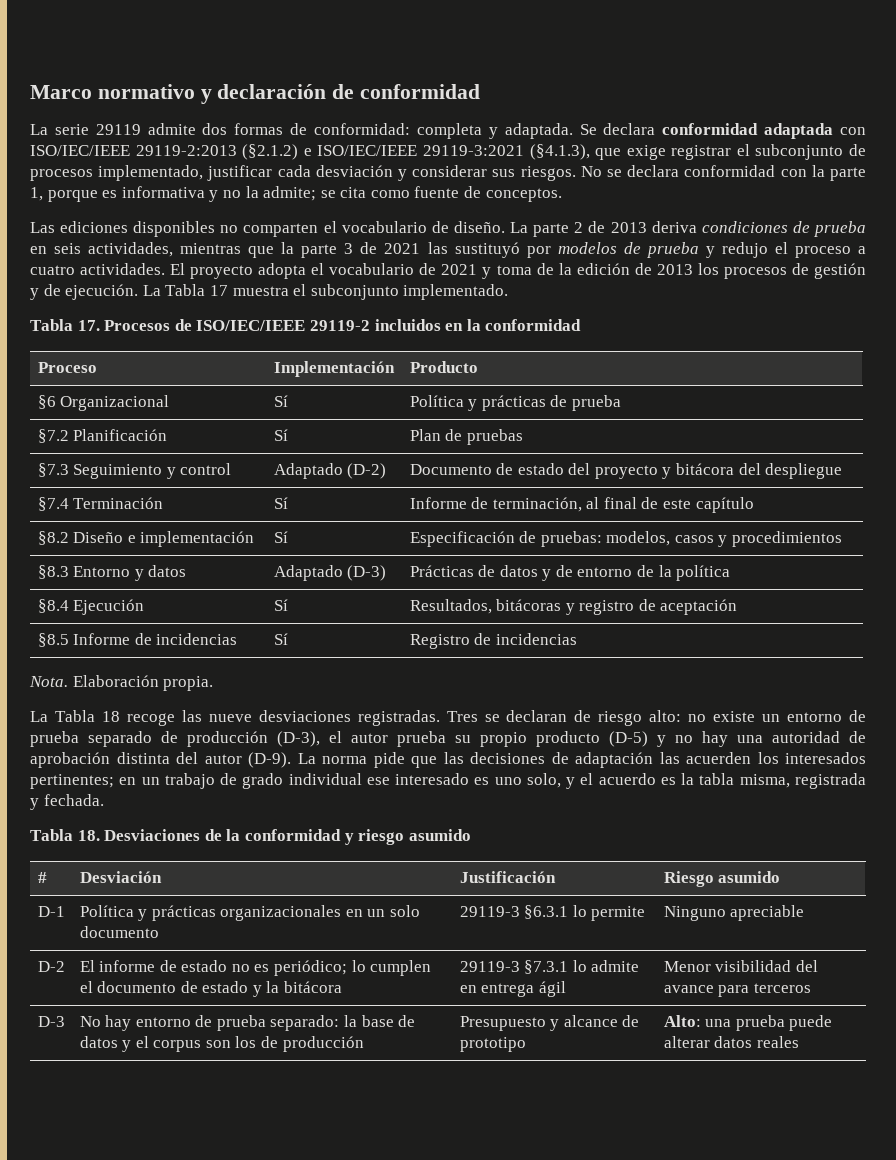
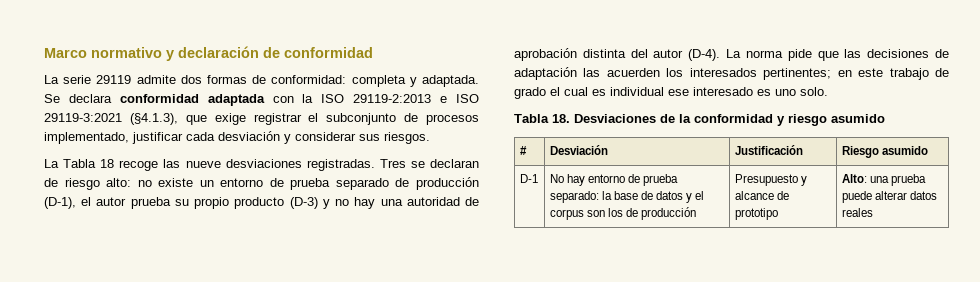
- Se declara conformidad adaptada con ISO/IEC/IEEE 29119-2:2013 (§2.1.2) e ISO/IEC/IEEE 29119-3:2021 (§4.1.3), que exige registrar el subconjunto de procesos implementado, justificar cada desviación y considerar sus riesgos. No se declara conformidad con la parte 1, porque es informativa y no la admite; se cita como fuente de conceptos.
- Las ediciones disponibles no comparten el vocabulario de diseño. La parte 2 de 2013 deriva condiciones de prueba en seis actividades, mientras que la parte 3 de 2021 las sustituyó por modelos de prueba y redujo el proceso a cuatro actividades. El proyecto adopta el vocabulario de 2021 y toma de la edición de 2013 los procesos de gestión y de ejecución. La Tabla 17 muestra el subconjunto implementado.
- Tabla 17. Procesos de ISO/IEC/IEEE 29119-2 incluidos en la conformidad
- Proceso | Implementación | Producto
- §6 Organizacional | Sí | Política y prácticas de prueba
- §7.2 Planificación | Sí | Plan de pruebas
- §7.3 Seguimiento y control | Adaptado (D-2) | Documento de estado del proyecto y bitácora del despliegue
- §7.4 Terminación | Sí | Informe de terminación, al final de este capítulo
- §8.2 Diseño e implementación | Sí | Especificación de pruebas: modelos, casos y procedimientos
- §8.3 Entorno y datos | Adaptado (D-3) | Prácticas de datos y de entorno de la política
- §8.4 Ejecución | Sí | Resultados, bitácoras y registro de aceptación
- §8.5 Informe de incidencias | Sí | Registro de incidencias
- Nota. Elaboración propia.
+ Se declara conformidad adaptada con la ISO 29119-2:2013 e ISO 29119-3:2021 (§4.1.3), que exige registrar el subconjunto de procesos implementado, justificar cada desviación y considerar sus riesgos.
- Tres se declaran de riesgo alto: no existe un entorno de prueba separado de producción (D-3), el autor prueba su propio producto (D-5) y no hay una autoridad de aprobación distinta del autor (D-9).
+ Tres se declaran de riesgo alto: no existe un entorno de prueba separado de producción (D-1), el autor prueba su propio producto (D-3) y no hay una autoridad de aprobación distinta del autor (D-4).
- La norma pide que las decisiones de adaptación las acuerden los interesados pertinentes; en un trabajo de grado individual ese interesado es uno solo, y el acuerdo es la tabla misma, registrada y fechada.
+ La norma pide que las decisiones de adaptación las acuerden los interesados pertinentes; en este trabajo de grado el cual es individual ese interesado es uno solo.
- D-1 | Política y prácticas organizacionales en un solo documento | 29119-3 §6.3.1 lo permite | Ninguno apreciable
- D-2 | El informe de estado no es periódico; lo cumplen el documento de estado y la bitácora | 29119-3 §7.3.1 lo admite en entrega ágil | Menor visibilidad del avance para terceros
- D-3 | No hay entorno de prueba separado: la base de datos y el corpus son los de producción | Presupuesto y alcance de prototipo | Alto: una prueba puede alterar datos reales
+ D-1 | No hay entorno de prueba separado: la base de datos y el corpus son los de producción | Presupuesto y alcance de prototipo | Alto: una prueba puede alterar datos reales

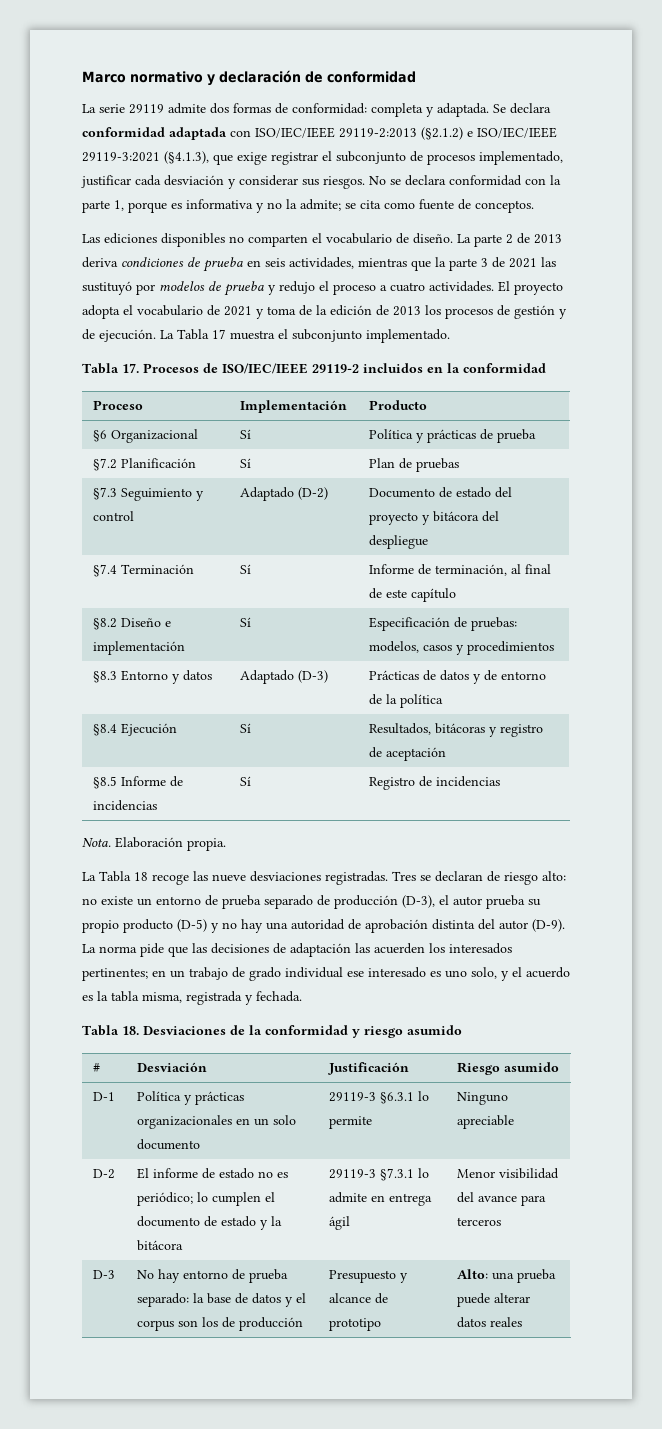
- Se declara conformidad adaptada con la ISO 29119-2:2013 e ISO 29119-3:2021 (§4.1.3), que exige registrar el subconjunto de procesos implementado, justificar cada desviación y considerar sus riesgos.
+ Se declara conformidad adaptada con ISO/IEC/IEEE 29119-2:2013 (§2.1.2) e ISO/IEC/IEEE 29119-3:2021 (§4.1.3), que exige registrar el subconjunto de procesos implementado, justificar cada desviación y considerar sus riesgos. No se declara conformidad con la parte 1, porque es informativa y no la admite; se cita como fuente de conceptos.
+ Las ediciones disponibles no comparten el vocabulario de diseño. La parte 2 de 2013 deriva condiciones de prueba en seis actividades, mientras que la parte 3 de 2021 las sustituyó por modelos de prueba y redujo el proceso a cuatro actividades. El proyecto adopta el vocabulario de 2021 y toma de la edición de 2013 los procesos de gestión y de ejecución. La Tabla 17 muestra el subconjunto implementado.
+ Tabla 17. Procesos de ISO/IEC/IEEE 29119-2 incluidos en la conformidad
+ Proceso | Implementación | Producto
+ §6 Organizacional | Sí | Política y prácticas de prueba
+ §7.2 Planificación | Sí | Plan de pruebas
+ §7.3 Seguimiento y control | Adaptado (D-2) | Documento de estado del proyecto y bitácora del despliegue
+ §7.4 Terminación | Sí | Informe de terminación, al final de este capítulo
+ §8.2 Diseño e implementación | Sí | Especificación de pruebas: modelos, casos y procedimientos
+ §8.3 Entorno y datos | Adaptado (D-3) | Prácticas de datos y de entorno de la política
+ §8.4 Ejecución | Sí | Resultados, bitácoras y registro de aceptación
+ §8.5 Informe de incidencias | Sí | Registro de incidencias
+ Nota. Elaboración propia.
- Tres se declaran de riesgo alto: no existe un entorno de prueba separado de producción (D-1), el autor prueba su propio producto (D-3) y no hay una autoridad de aprobación distinta del autor (D-4).
+ Tres se declaran de riesgo alto: no existe un entorno de prueba separado de producción (D-3), el autor prueba su propio producto (D-5) y no hay una autoridad de aprobación distinta del autor (D-9).
- La norma pide que las decisiones de adaptación las acuerden los interesados pertinentes; en este trabajo de grado el cual es individual ese interesado es uno solo.
+ La norma pide que las decisiones de adaptación las acuerden los interesados pertinentes; en un trabajo de grado individual ese interesado es uno solo, y el acuerdo es la tabla misma, registrada y fechada.
- D-1 | No hay entorno de prueba separado: la base de datos y el corpus son los de producción | Presupuesto y alcance de prototipo | Alto: una prueba puede alterar datos reales
+ D-1 | Política y prácticas organizacionales en un solo documento | 29119-3 §6.3.1 lo permite | Ninguno apreciable
+ D-2 | El informe de estado no es periódico; lo cumplen el documento de estado y la bitácora | 29119-3 §7.3.1 lo admite en entrega ágil | Menor visibilidad del avance para terceros
+ D-3 | No hay entorno de prueba separado: la base de datos y el corpus son los de producción | Presupuesto y alcance de prototipo | Alto: una prueba puede alterar datos reales

